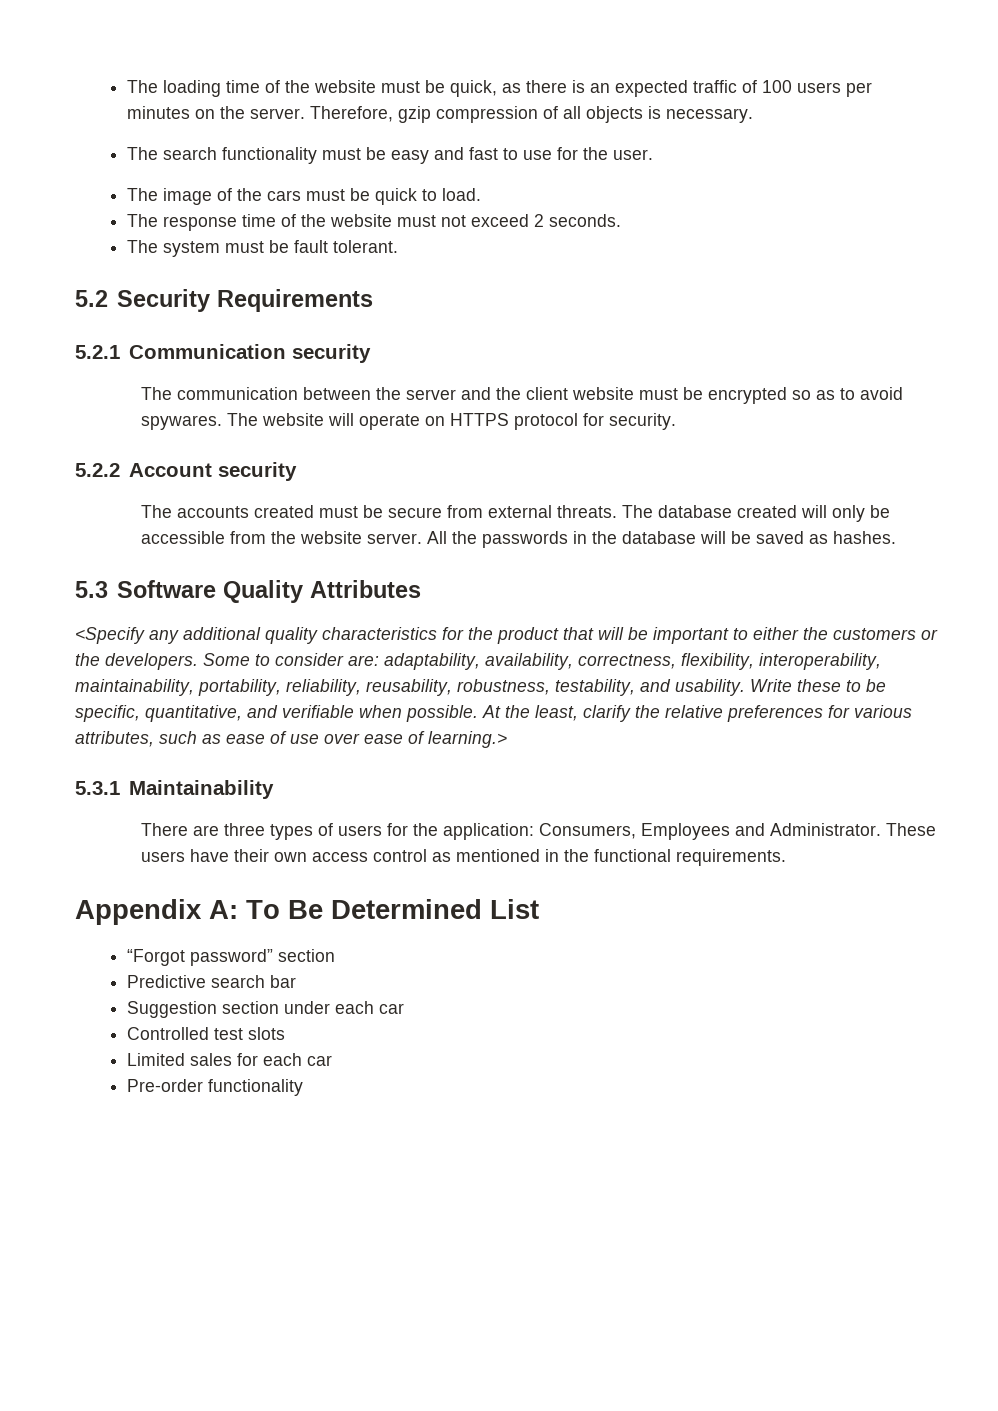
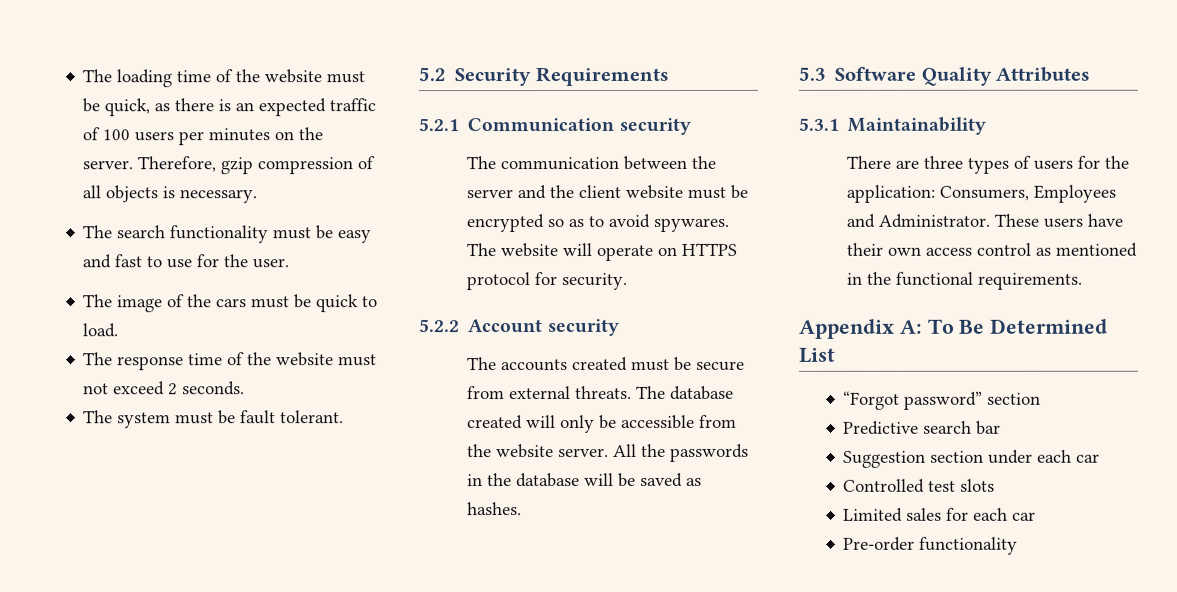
- <Specify any additional quality characteristics for the product that will be important to either the customers or the developers. Some to consider are: adaptability, availability, correctness, flexibility, interoperability, maintainability, portability, reliability, reusability, robustness, testability, and usability. Write these to be specific, quantitative, and verifiable when possible. At the least, clarify the relative preferences for various attributes, such as ease of use over ease of learning.>

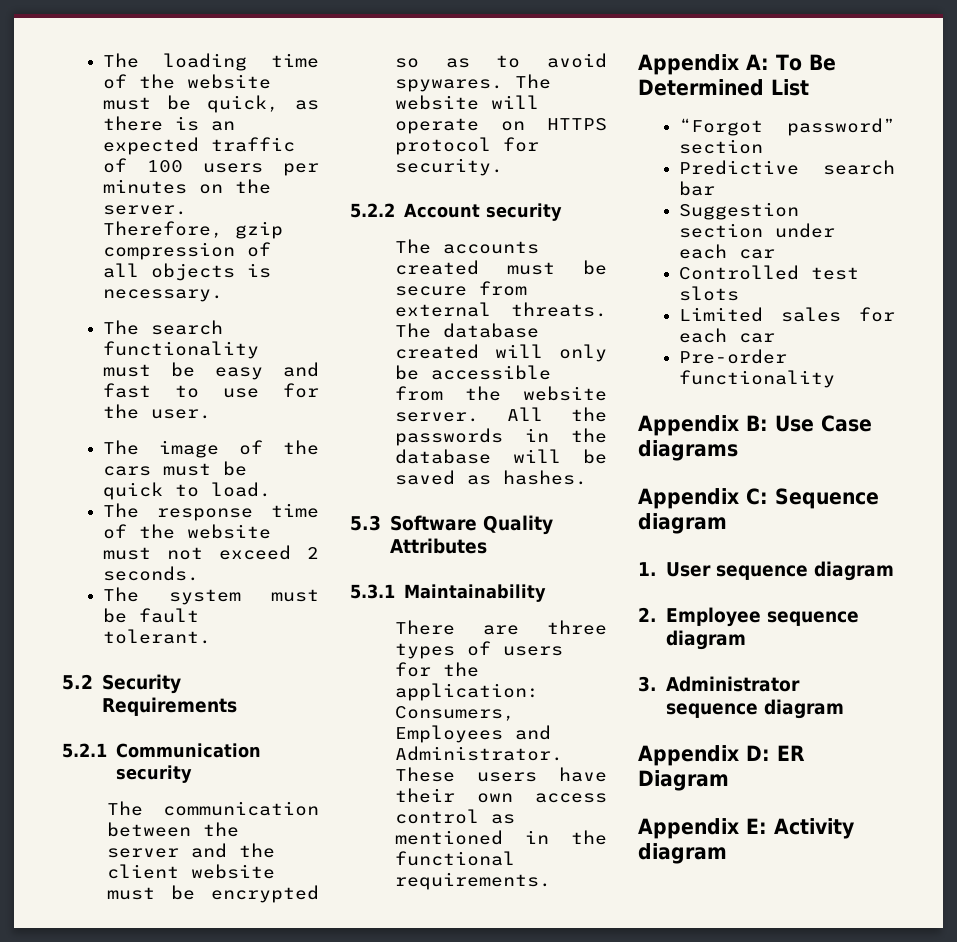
+ Appendix B: Use Case diagrams
+ Appendix C: Sequence diagram
+ 1. User sequence diagram
+ 2. Employee sequence diagram
+ 3. Administrator sequence diagram
+ Appendix D: ER Diagram
+ Appendix E: Activity diagram

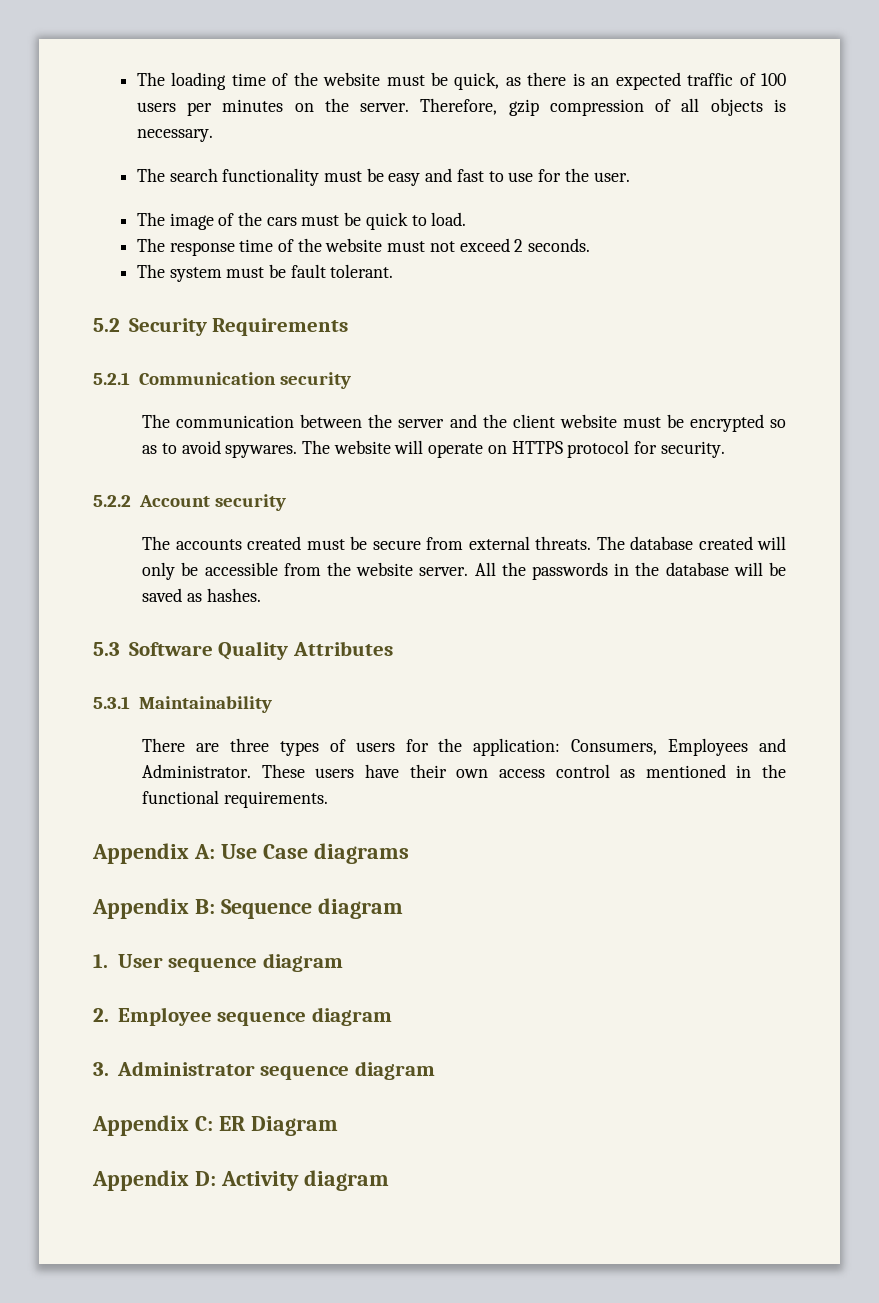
- Appendix A: To Be Determined List
- “Forgot password” section
- Predictive search bar
- Suggestion section under each car
- Controlled test slots
- Limited sales for each car
- Pre-order functionality
- Appendix B: Use Case diagrams
+ Appendix A: Use Case diagrams
- Appendix C: Sequence diagram
+ Appendix B: Sequence diagram
- Appendix D: ER Diagram
+ Appendix C: ER Diagram
- Appendix E: Activity diagram
+ Appendix D: Activity diagram

